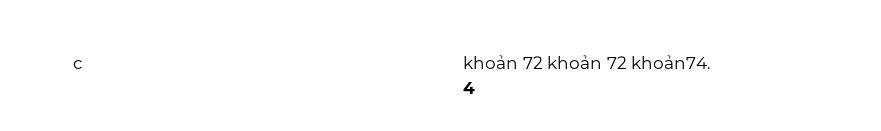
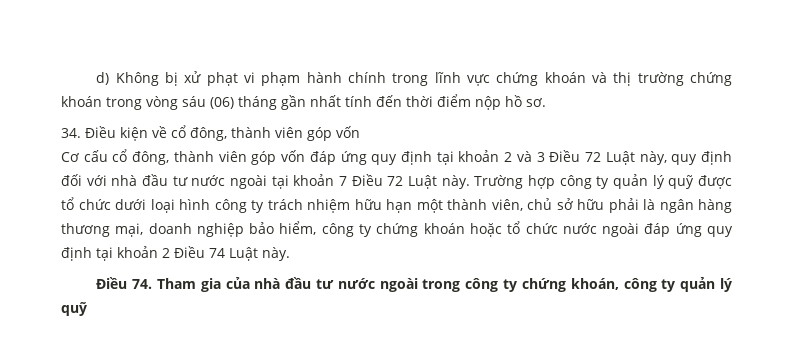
- c
- khoản 72 khoản 72 khoản74.
- 4
+ d) Không bị xử phạt vi phạm hành chính trong lĩnh vực chứng khoán và thị trường chứng khoán trong vòng sáu (06) tháng gần nhất tính đến thời điểm nộp hồ sơ.
+ 34. Điều kiện về cổ đông, thành viên góp vốn
+ Cơ cấu cổ đông, thành viên góp vốn đáp ứng quy định tại khoản 2 và 3 Điều 72 Luật này, quy định đối với nhà đầu tư nước ngoài tại khoản 7 Điều 72 Luật này. Trường hợp công ty quản lý quỹ được tổ chức dưới loại hình công ty trách nhiệm hữu hạn một thành viên, chủ sở hữu phải là ngân hàng thương mại, doanh nghiệp bảo hiểm, công ty chứng khoán hoặc tổ chức nước ngoài đáp ứng quy định tại khoản 2 Điều 74 Luật này.
+ Điều 74. Tham gia của nhà đầu tư nước ngoài trong công ty chứng khoán, công ty quản lý quỹ

